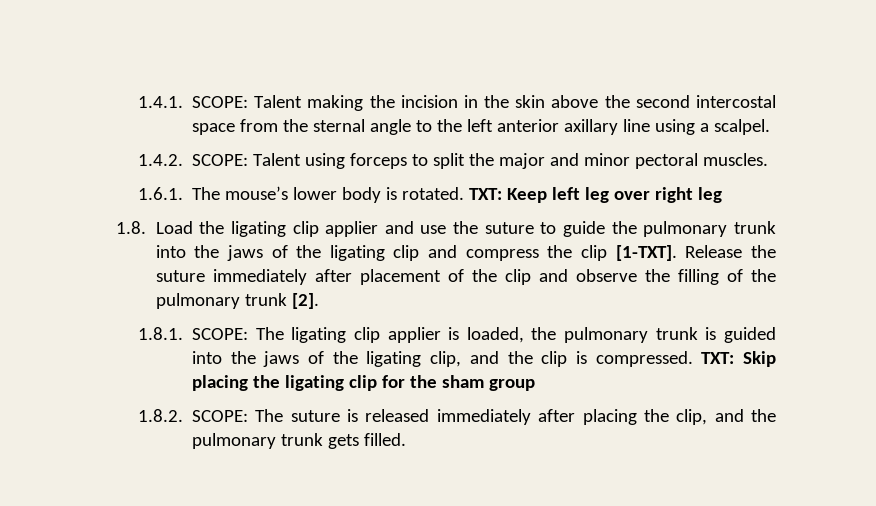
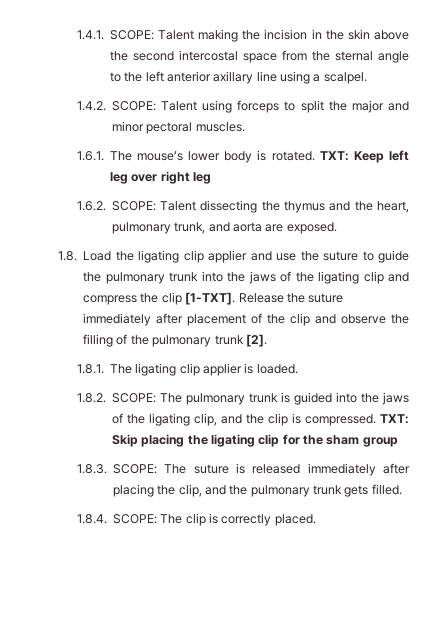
+ 1.6.2. SCOPE: Talent dissecting the thymus and the heart, pulmonary trunk, and aorta are exposed.
- 1.8.1. SCOPE: The ligating clip applier is loaded, the pulmonary trunk is guided into the jaws of the ligating clip, and the clip is compressed.
+ 1.8.1. The ligating clip applier is loaded.
+ 1.8.2. SCOPE: The pulmonary trunk is guided into the jaws of the ligating clip, and the clip is compressed.
- 1.8.2. SCOPE: The suture is released immediately after placing the clip, and the pulmonary trunk gets filled.
+ 1.8.3. SCOPE: The suture is released immediately after placing the clip, and the pulmonary trunk gets filled.
+ 1.8.4. SCOPE: The clip is correctly placed.

